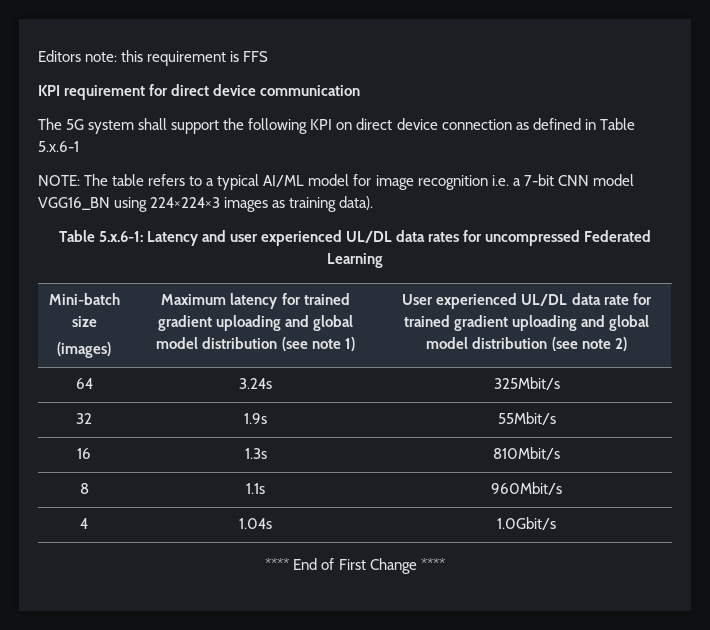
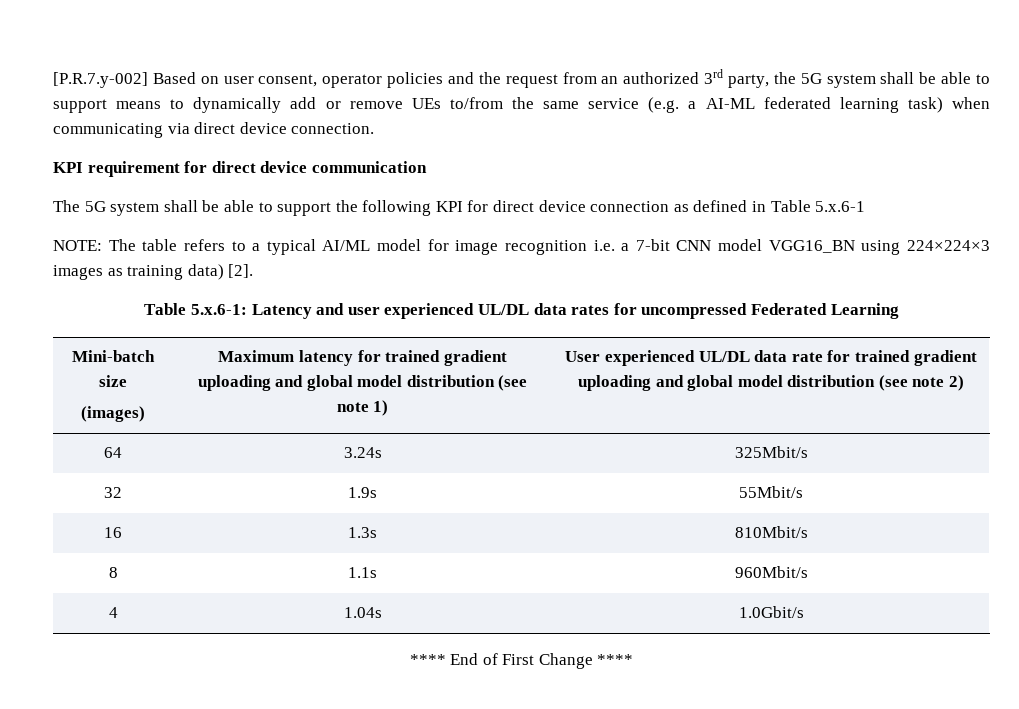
- Editors note: this requirement is FFS
+ [P.R.7.y-002] Based on user consent, operator policies and the request from an authorized 3rd party, the 5G system shall be able to support means to dynamically add or remove UEs to/from the same service (e.g. a AI-ML federated learning task) when communicating via direct device connection.
- The 5G system shall support the following KPI on direct device connection as defined in Table 5.x.6-1
+ The 5G system shall be able to support the following KPI for direct device connection as defined in Table 5.x.6-1
- NOTE: The table refers to a typical AI/ML model for image recognition i.e. a 7-bit CNN model VGG16_BN using 224×224×3 images as training data).
+ NOTE: The table refers to a typical AI/ML model for image recognition i.e. a 7-bit CNN model VGG16_BN using 224×224×3 images as training data) [2].

